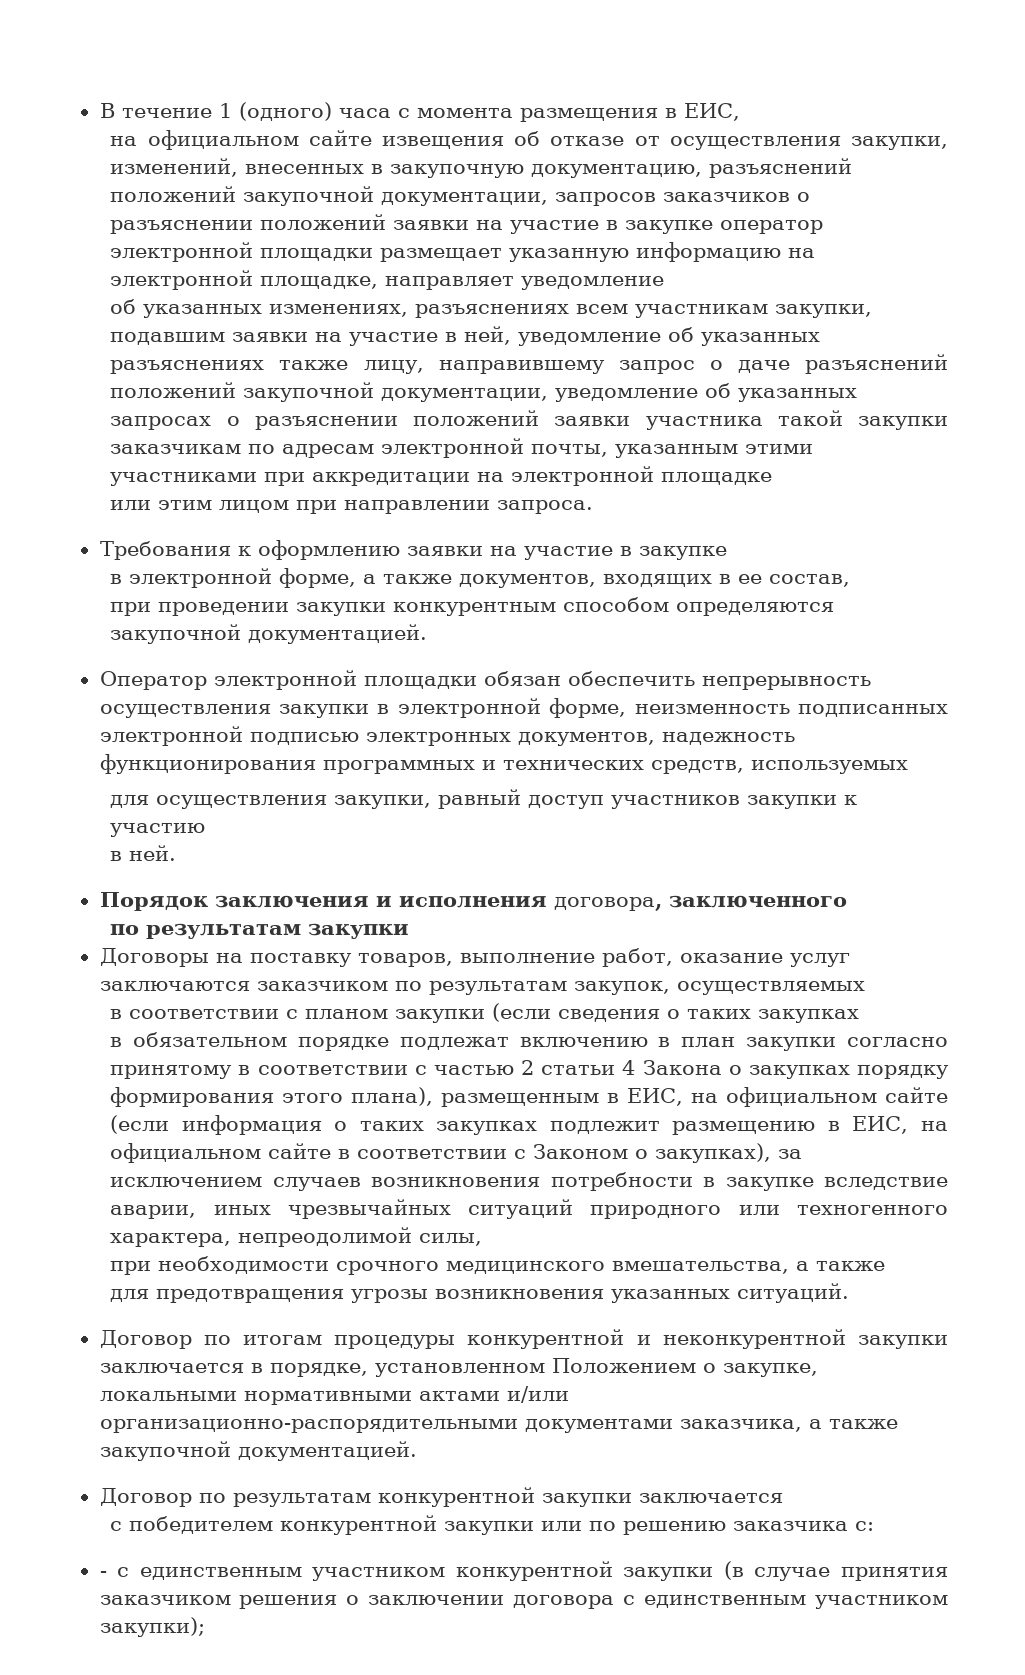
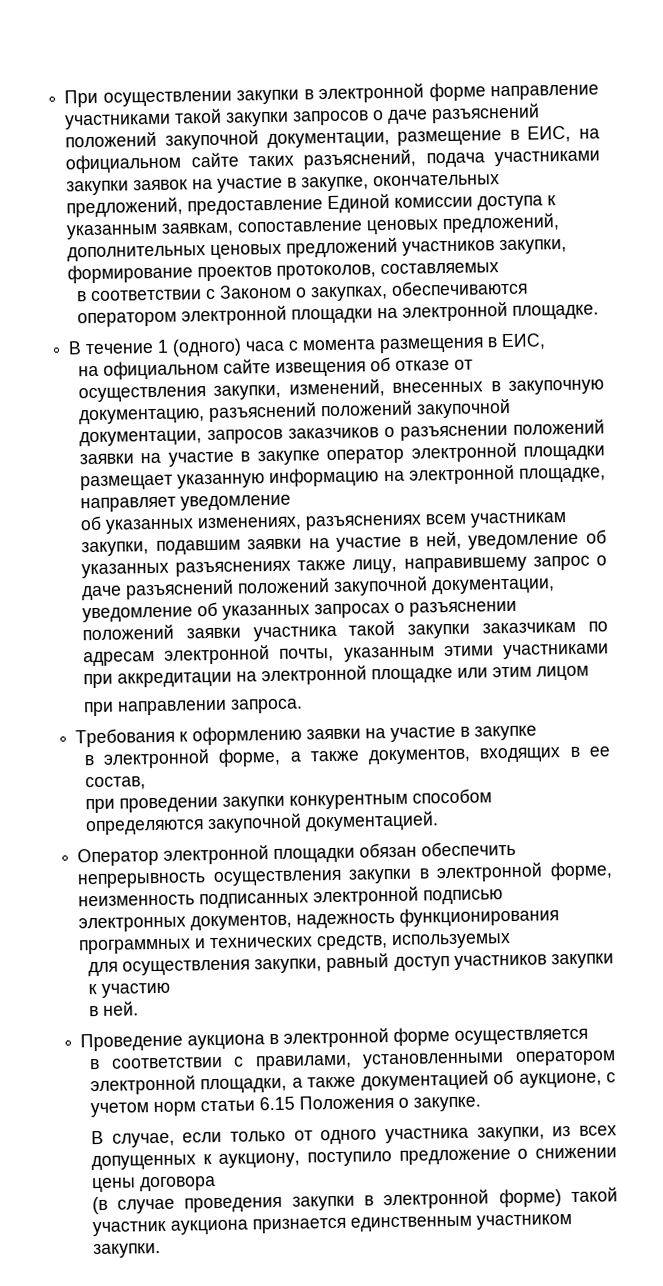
+ При осуществлении закупки в электронной форме направление участниками такой закупки запросов о даче разъяснений положений закупочной документации, размещение в ЕИС, на официальном сайте таких разъяснений, подача участниками закупки заявок на участие в закупке, окончательных предложений, предоставление Единой комиссии доступа к указанным заявкам, сопоставление ценовых предложений, дополнительных ценовых предложений участников закупки, формирование проектов протоколов, составляемых
+ в соответствии с Законом о закупках, обеспечиваются оператором электронной площадки на электронной площадке.
- об указанных изменениях, разъяснениях всем участникам закупки, подавшим заявки на участие в ней, уведомление об указанных разъяснениях также лицу, направившему запрос о даче разъяснений положений закупочной документации, уведомление об указанных запросах о разъяснении положений заявки участника такой закупки заказчикам по адресам электронной почты, указанным этими участниками при аккредитации на электронной площадке
- или этим лицом при направлении запроса.
+ об указанных изменениях, разъяснениях всем участникам закупки, подавшим заявки на участие в ней, уведомление об указанных разъяснениях также лицу, направившему запрос о даче разъяснений положений закупочной документации, уведомление об указанных запросах о разъяснении положений заявки участника такой закупки заказчикам по адресам электронной почты, указанным этими участниками при аккредитации на электронной площадке или этим лицом
+ при направлении запроса.
- Порядок заключения и исполнения договора, заключенного
- по результатам закупки
- Договоры на поставку товаров, выполнение работ, оказание услуг заключаются заказчиком по результатам закупок, осуществляемых
- в соответствии с планом закупки (если сведения о таких закупках
- в обязательном порядке подлежат включению в план закупки согласно принятому в соответствии с частью 2 статьи 4 Закона о закупках порядку формирования этого плана), размещенным в ЕИС, на официальном сайте (если информация о таких закупках подлежит размещению в ЕИС, на официальном сайте в соответствии с Законом о закупках), за исключением случаев возникновения потребности в закупке вследствие аварии, иных чрезвычайных ситуаций природного или техногенного характера, непреодолимой силы,
- при необходимости срочного медицинского вмешательства, а также
- для предотвращения угрозы возникновения указанных ситуаций.
- Договор по итогам процедуры конкурентной и неконкурентной закупки заключается в порядке, установленном Положением о закупке, локальными нормативными актами и/или организационно-распорядительными документами заказчика, а также закупочной документацией.
- Договор по результатам конкурентной закупки заключается
- с победителем конкурентной закупки или по решению заказчика с:
- - с единственным участником конкурентной закупки (в случае принятия заказчиком решения о заключении договора с единственным участником закупки);
+ Проведение аукциона в электронной форме осуществляется
+ в соответствии с правилами, установленными оператором электронной площадки, а также документацией об аукционе, с учетом норм статьи 6.15 Положения о закупке.
+ В случае, если только от одного участника закупки, из всех допущенных к аукциону, поступило предложение о снижении цены договора
+ (в случае проведения закупки в электронной форме) такой участник аукциона признается единственным участником закупки.

